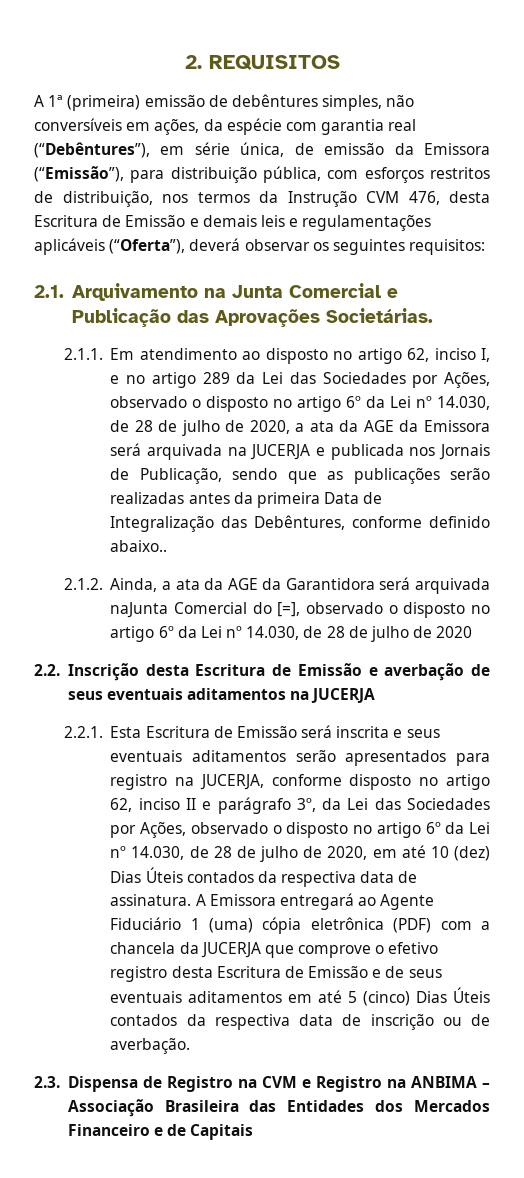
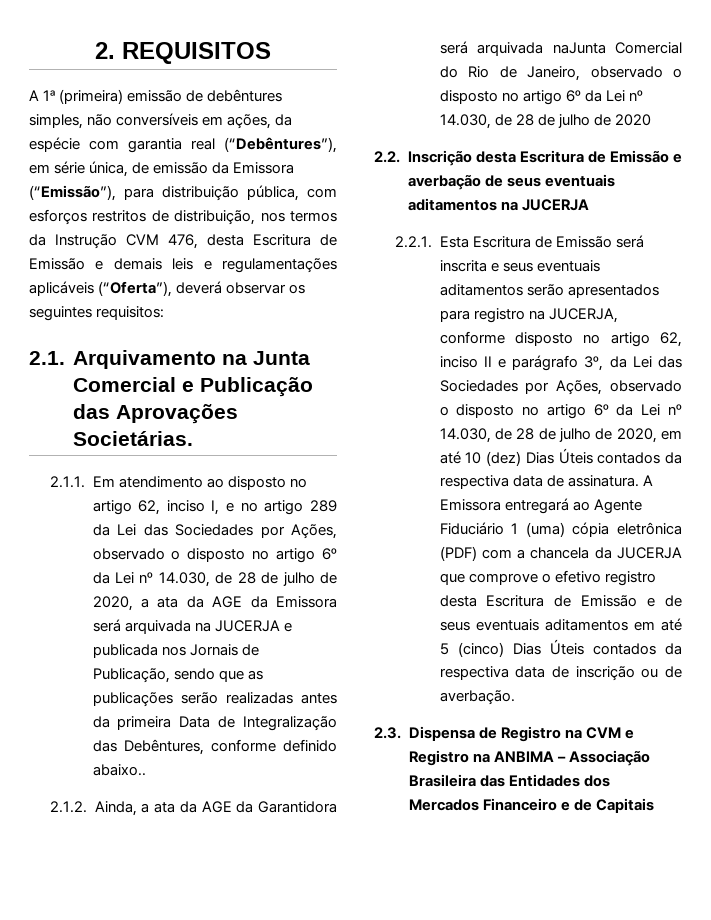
- 2.1.2. Ainda, a ata da AGE da Garantidora será arquivada naJunta Comercial do [=], observado o disposto no artigo 6º da Lei nº 14.030, de 28 de julho de 2020
+ 2.1.2. Ainda, a ata da AGE da Garantidora será arquivada naJunta Comercial do Rio de Janeiro, observado o disposto no artigo 6º da Lei nº 14.030, de 28 de julho de 2020

